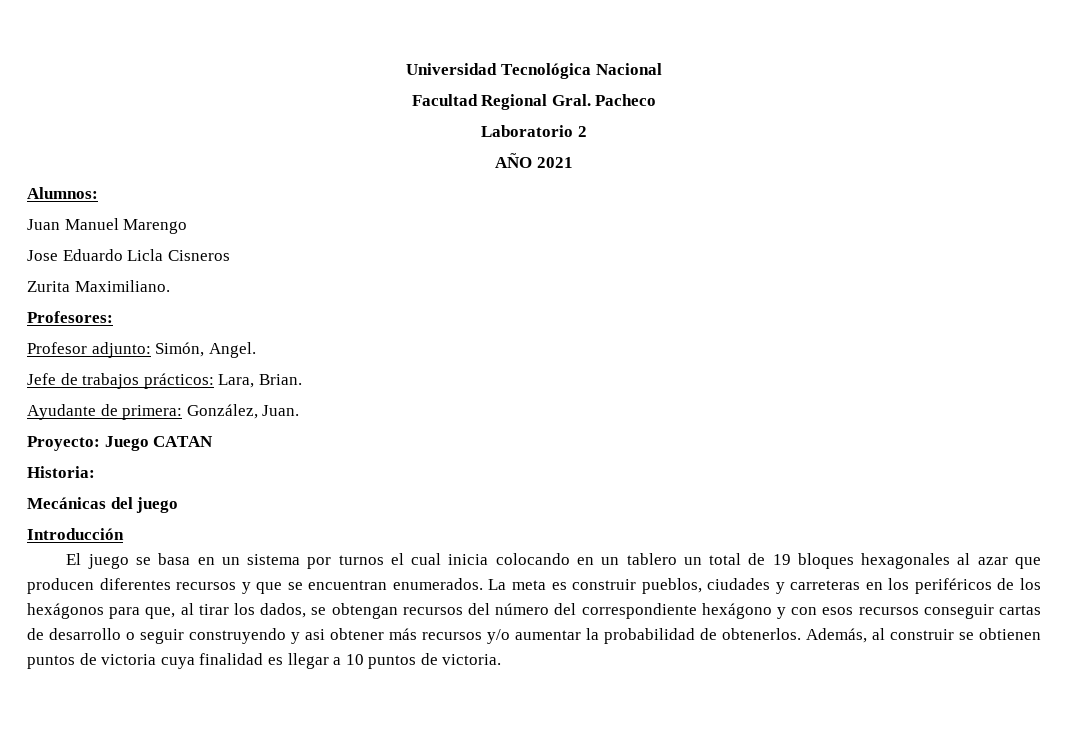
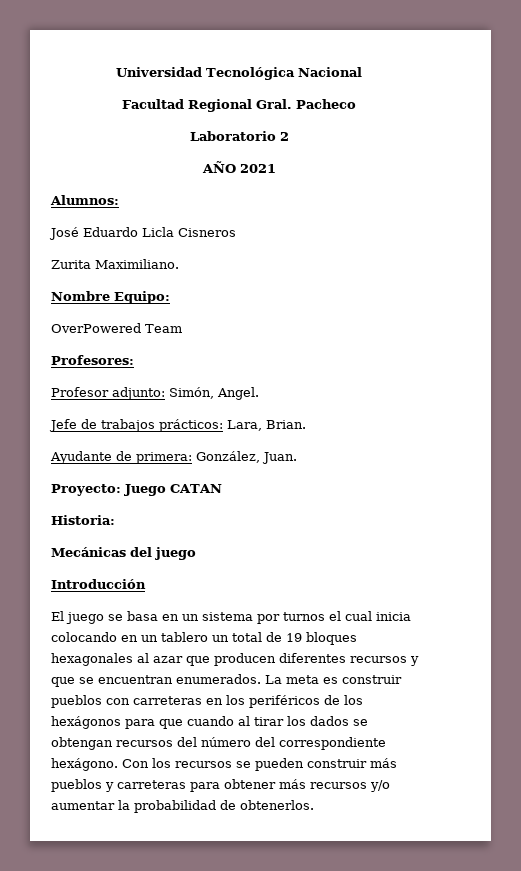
- Juan Manuel Marengo
- Jose Eduardo Licla Cisneros
+ José Eduardo Licla Cisneros
+ Nombre Equipo:
+ OverPowered Team
- La meta es construir pueblos, ciudades y carreteras en los periféricos de los hexágonos para que, al tirar los dados, se obtengan recursos del número del correspondiente hexágono y con esos recursos conseguir cartas de desarrollo o seguir construyendo y asi obtener más recursos y/o aumentar la probabilidad de obtenerlos. Además, al construir se obtienen puntos de victoria cuya finalidad es llegar a 10 puntos de victoria.
+ La meta es construir pueblos con carreteras en los periféricos de los hexágonos para que cuando al tirar los dados se obtengan recursos del número del correspondiente hexágono. Con los recursos se pueden construir más pueblos y carreteras para obtener más recursos y/o aumentar la probabilidad de obtenerlos.

